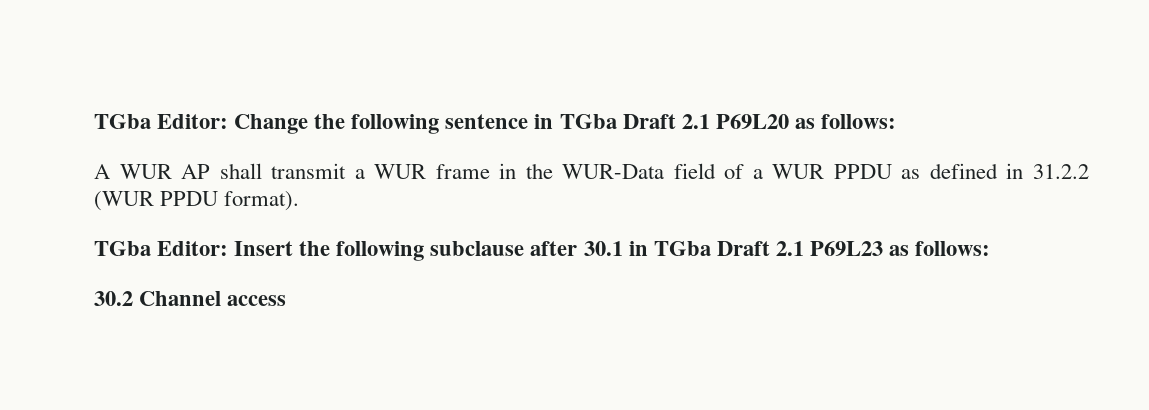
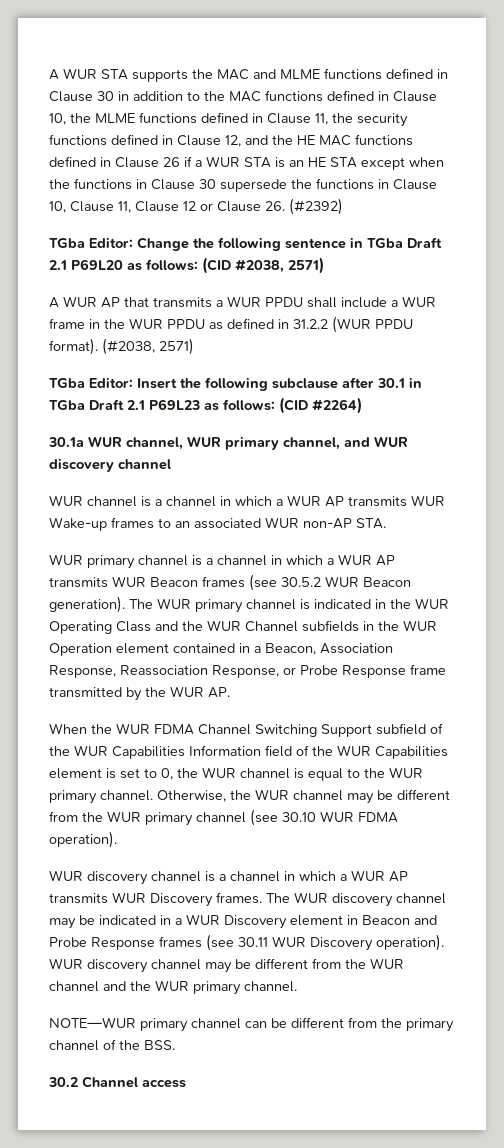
+ A WUR STA supports the MAC and MLME functions defined in Clause 30 in addition to the MAC functions defined in Clause 10, the MLME functions defined in Clause 11, the security functions defined in Clause 12, and the HE MAC functions defined in Clause 26 if a WUR STA is an HE STA except when the functions in Clause 30 supersede the functions in Clause 10, Clause 11, Clause 12 or Clause 26. (#2392)
- TGba Editor: Change the following sentence in TGba Draft 2.1 P69L20 as follows:
+ TGba Editor: Change the following sentence in TGba Draft 2.1 P69L20 as follows: (CID #2038, 2571)
- A WUR AP shall transmit a WUR frame in the WUR-Data field of a WUR PPDU as defined in 31.2.2 (WUR PPDU format).
+ A WUR AP that transmits a WUR PPDU shall include a WUR frame in the WUR PPDU as defined in 31.2.2 (WUR PPDU format). (#2038, 2571)
- TGba Editor: Insert the following subclause after 30.1 in TGba Draft 2.1 P69L23 as follows:
+ TGba Editor: Insert the following subclause after 30.1 in TGba Draft 2.1 P69L23 as follows: (CID #2264)
+ 30.1a WUR channel, WUR primary channel, and WUR discovery channel
+ WUR channel is a channel in which a WUR AP transmits WUR Wake-up frames to an associated WUR non-AP STA.
+ WUR primary channel is a channel in which a WUR AP transmits WUR Beacon frames (see 30.5.2 WUR Beacon generation). The WUR primary channel is indicated in the WUR Operating Class and the WUR Channel subfields in the WUR Operation element contained in a Beacon, Association Response, Reassociation Response, or Probe Response frame transmitted by the WUR AP.
+ When the WUR FDMA Channel Switching Support subfield of the WUR Capabilities Information field of the WUR Capabilities element is set to 0, the WUR channel is equal to the WUR primary channel. Otherwise, the WUR channel may be different from the WUR primary channel (see 30.10 WUR FDMA operation).
+ WUR discovery channel is a channel in which a WUR AP transmits WUR Discovery frames. The WUR discovery channel may be indicated in a WUR Discovery element in Beacon and Probe Response frames (see 30.11 WUR Discovery operation). WUR discovery channel may be different from the WUR channel and the WUR primary channel.
+ NOTE—WUR primary channel can be different from the primary channel of the BSS.

